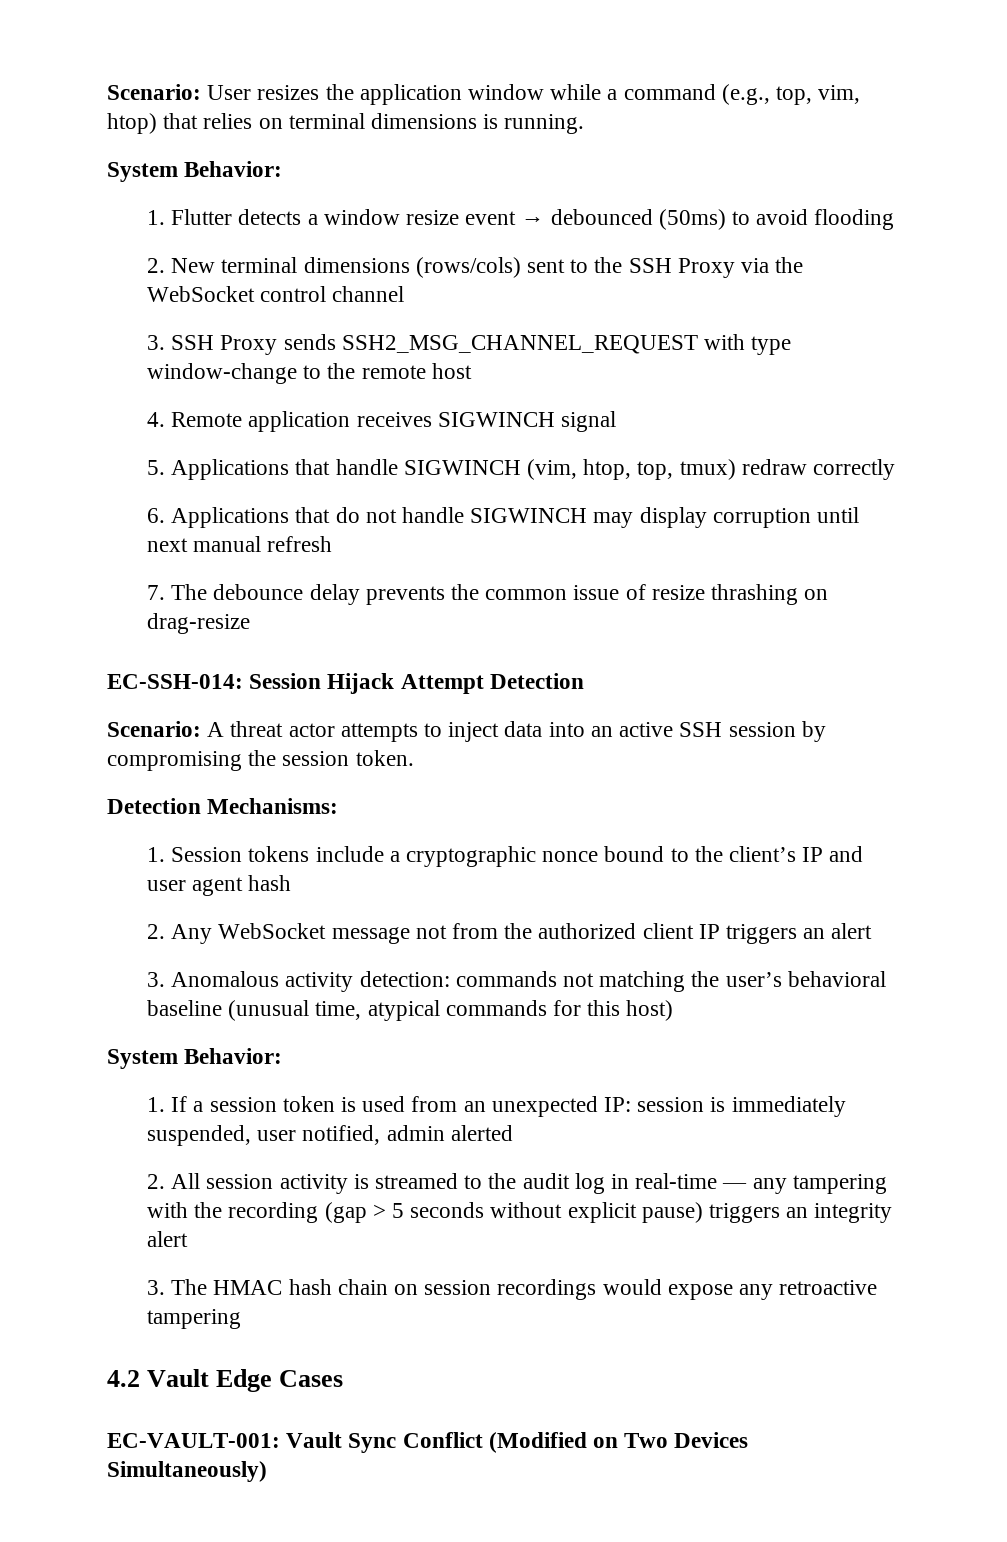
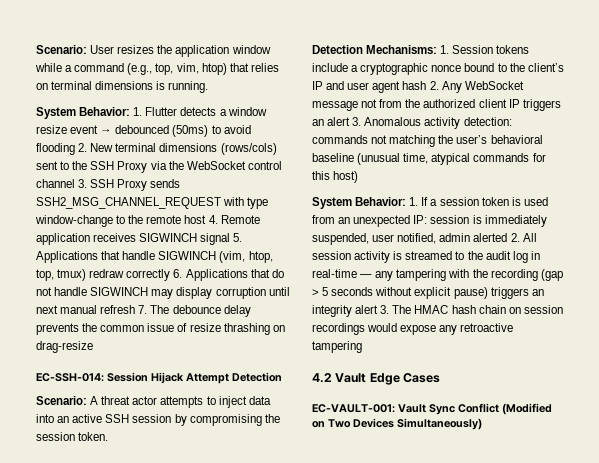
  User resizes the application window while a command (e.g., top, vim, htop) that relies on terminal dimensions is running.
- System Behavior:
- 1. Flutter detects a window resize event → debounced (50ms) to avoid flooding
- 2. New terminal dimensions (rows/cols) sent to the SSH Proxy via the WebSocket control channel
- 3. SSH Proxy sends SSH2_MSG_CHANNEL_REQUEST with type window-change to the remote host
- 4. Remote application receives SIGWINCH signal
- 5. Applications that handle SIGWINCH (vim, htop, top, tmux) redraw correctly
- 6. Applications that do not handle SIGWINCH may display corruption until next manual refresh
- 7. The debounce delay prevents the common issue of resize thrashing on drag-resize
+ System Behavior: 1. Flutter detects a window resize event → debounced (50ms) to avoid flooding 2. New terminal dimensions (rows/cols) sent to the SSH Proxy via the WebSocket control channel 3. SSH Proxy sends SSH2_MSG_CHANNEL_REQUEST with type window-change to the remote host 4. Remote application receives SIGWINCH signal 5. Applications that handle SIGWINCH (vim, htop, top, tmux) redraw correctly 6. Applications that do not handle SIGWINCH may display corruption until next manual refresh 7. The debounce delay prevents the common issue of resize thrashing on drag-resize
- Detection Mechanisms:
- 1. Session tokens include a cryptographic nonce bound to the client’s IP and user agent hash
- 2. Any WebSocket message not from the authorized client IP triggers an alert
- 3. Anomalous activity detection: commands not matching the user’s behavioral baseline (unusual time, atypical commands for this host)
- System Behavior:
- 1. If a session token is used from an unexpected IP:
+ Detection Mechanisms: 1. Session tokens include a cryptographic nonce bound to the client’s IP and user agent hash 2. Any WebSocket message not from the authorized client IP triggers an alert 3. Anomalous activity detection: commands not matching the user’s behavioral baseline (unusual time, atypical commands for this host)
+ System Behavior: 1. If a session token is used from an unexpected IP:
- session is immediately suspended, user notified, admin alerted
- 2. All session activity is streamed to the audit log in real-time — any tampering with the recording (gap > 5 seconds without explicit pause) triggers an integrity alert
- 3. The HMAC hash chain on session recordings would expose any retroactive tampering
+ session is immediately suspended, user notified, admin alerted 2. All session activity is streamed to the audit log in real-time — any tampering with the recording (gap > 5 seconds without explicit pause) triggers an integrity alert 3. The HMAC hash chain on session recordings would expose any retroactive tampering

